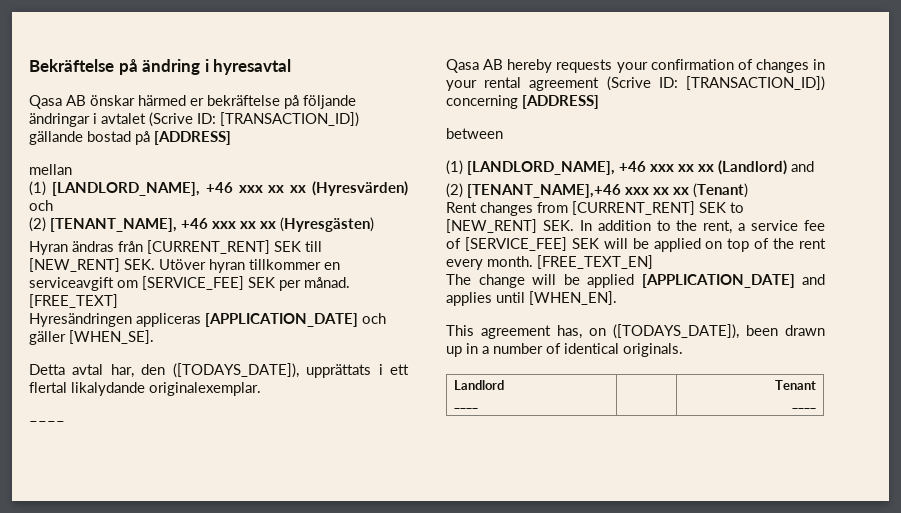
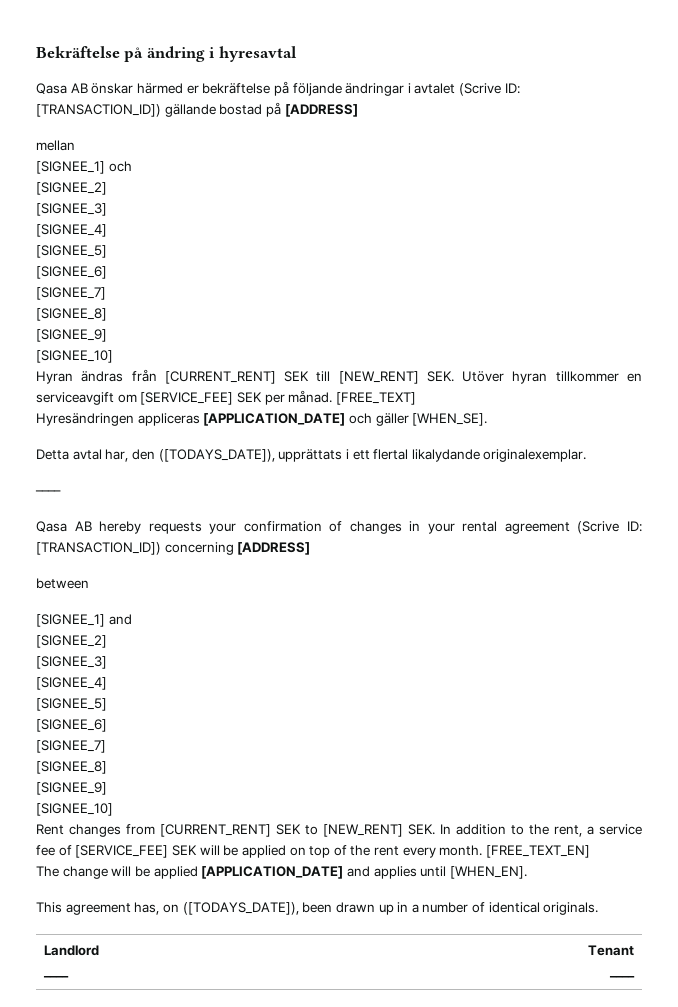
- (1) [LANDLORD_NAME], +46 xxx xx xx (Hyresvärden) och
- (2) [TENANT_NAME], +46 xxx xx xx (Hyresgästen)
+ [SIGNEE_1] och
+ [SIGNEE_2]
+ [SIGNEE_3]
+ [SIGNEE_4]
+ [SIGNEE_5]
+ [SIGNEE_6]
+ [SIGNEE_7]
+ [SIGNEE_8]
+ [SIGNEE_9]
+ [SIGNEE_10]
- (1) [LANDLORD_NAME], +46 xxx xx xx (Landlord) and
- (2) [TENANT_NAME],+46 xxx xx xx (Tenant)
+ [SIGNEE_1] and
+ [SIGNEE_2]
+ [SIGNEE_3]
+ [SIGNEE_4]
+ [SIGNEE_5]
+ [SIGNEE_6]
+ [SIGNEE_7]
+ [SIGNEE_8]
+ [SIGNEE_9]
+ [SIGNEE_10]

